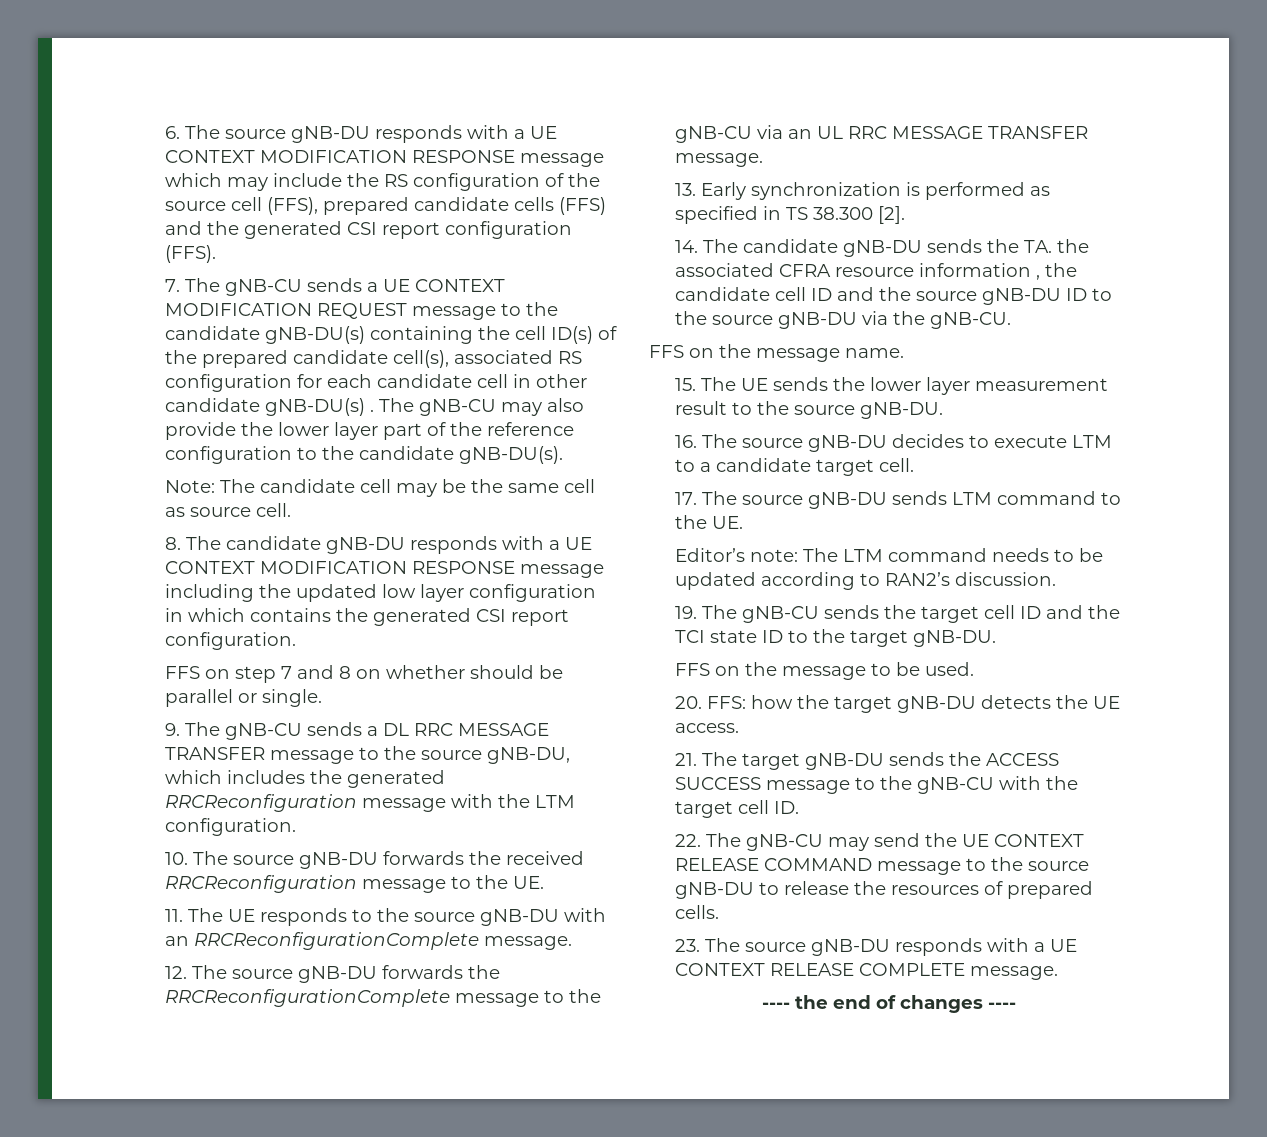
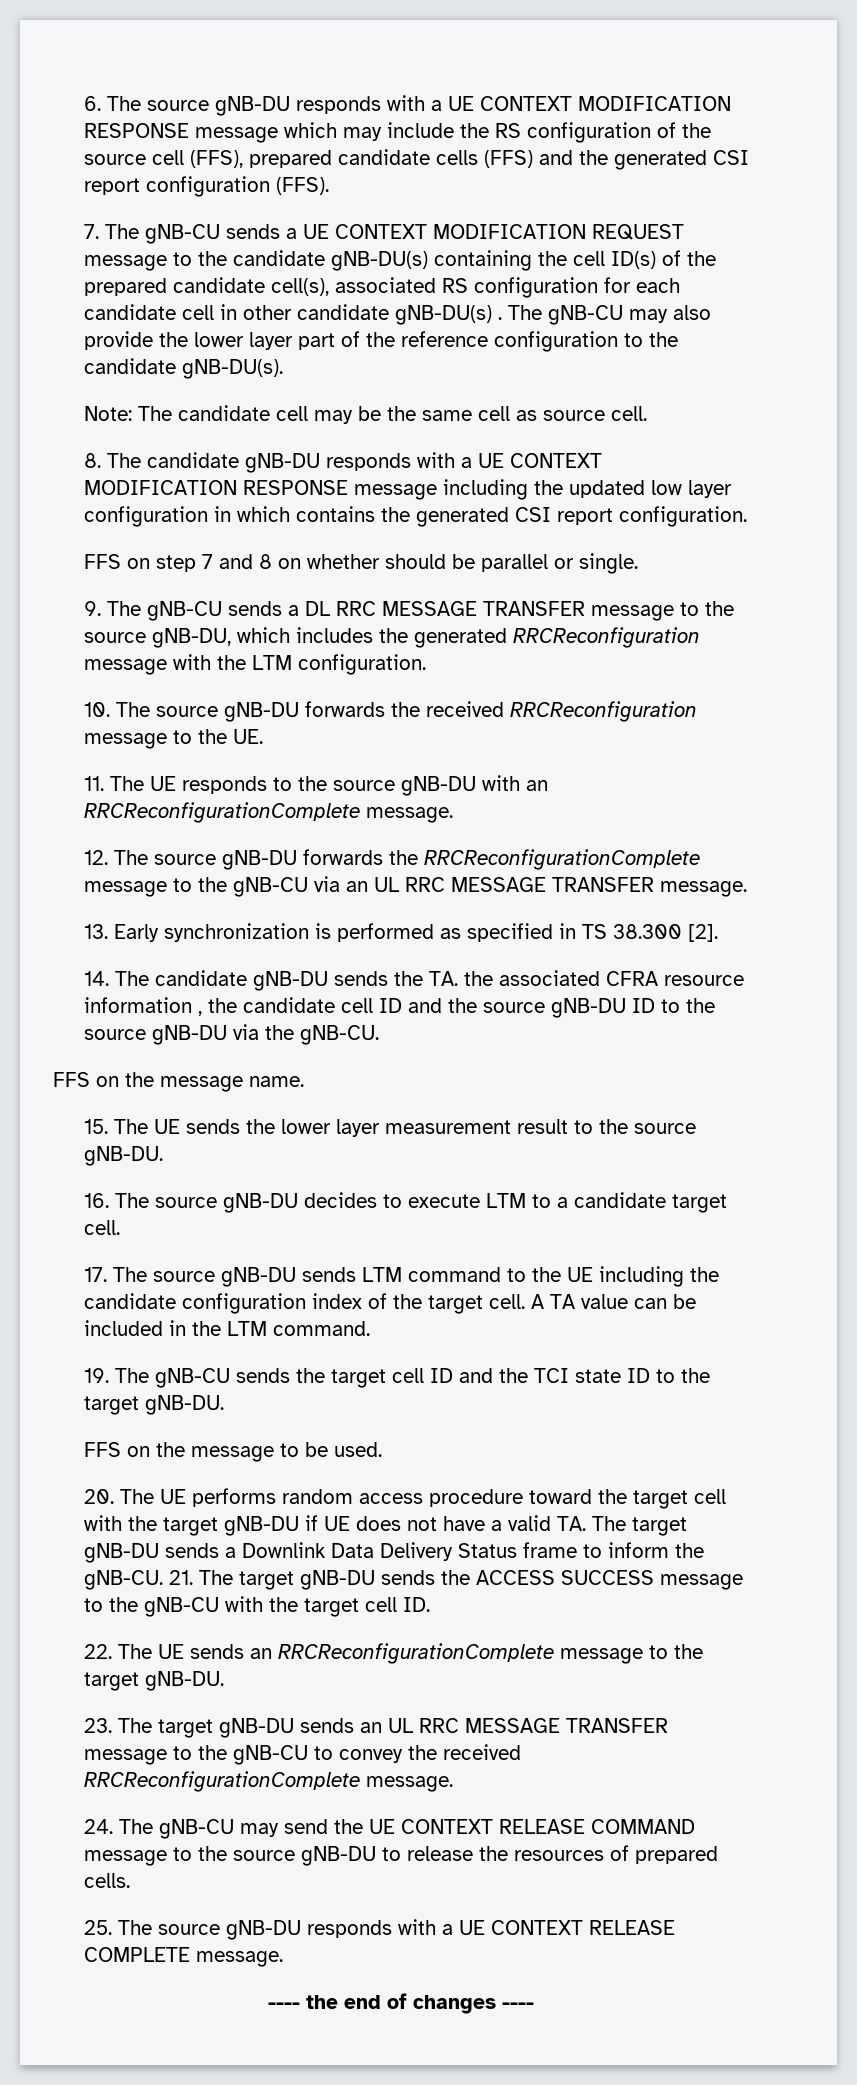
- 17. The source gNB-DU sends LTM command to the UE.
- Editor’s note: The LTM command needs to be updated according to RAN2’s discussion.
+ 17. The source gNB-DU sends LTM command to the UE including the candidate configuration index of the target cell. A TA value can be included in the LTM command.
- 20. FFS: how the target gNB-DU detects the UE access.
- 21. The target gNB-DU sends the ACCESS SUCCESS message to the gNB-CU with the target cell ID.
+ 20. The UE performs random access procedure toward the target cell with the target gNB-DU if UE does not have a valid TA. The target gNB-DU sends a Downlink Data Delivery Status frame to inform the gNB-CU. 21. The target gNB-DU sends the ACCESS SUCCESS message to the gNB-CU with the target cell ID.
- 22. The gNB-CU may send the UE CONTEXT RELEASE COMMAND message to the source gNB-DU to release the resources of prepared cells.
+ 22. The UE sends an RRCReconfigurationComplete message to the target gNB-DU.
+ 23. The target gNB-DU sends an UL RRC MESSAGE TRANSFER message to the gNB-CU to convey the received RRCReconfigurationComplete message.
+ 24. The gNB-CU may send the UE CONTEXT RELEASE COMMAND message to the source gNB-DU to release the resources of prepared cells.
- 23. The source gNB-DU responds with a UE CONTEXT RELEASE COMPLETE message.
+ 25. The source gNB-DU responds with a UE CONTEXT RELEASE COMPLETE message.

